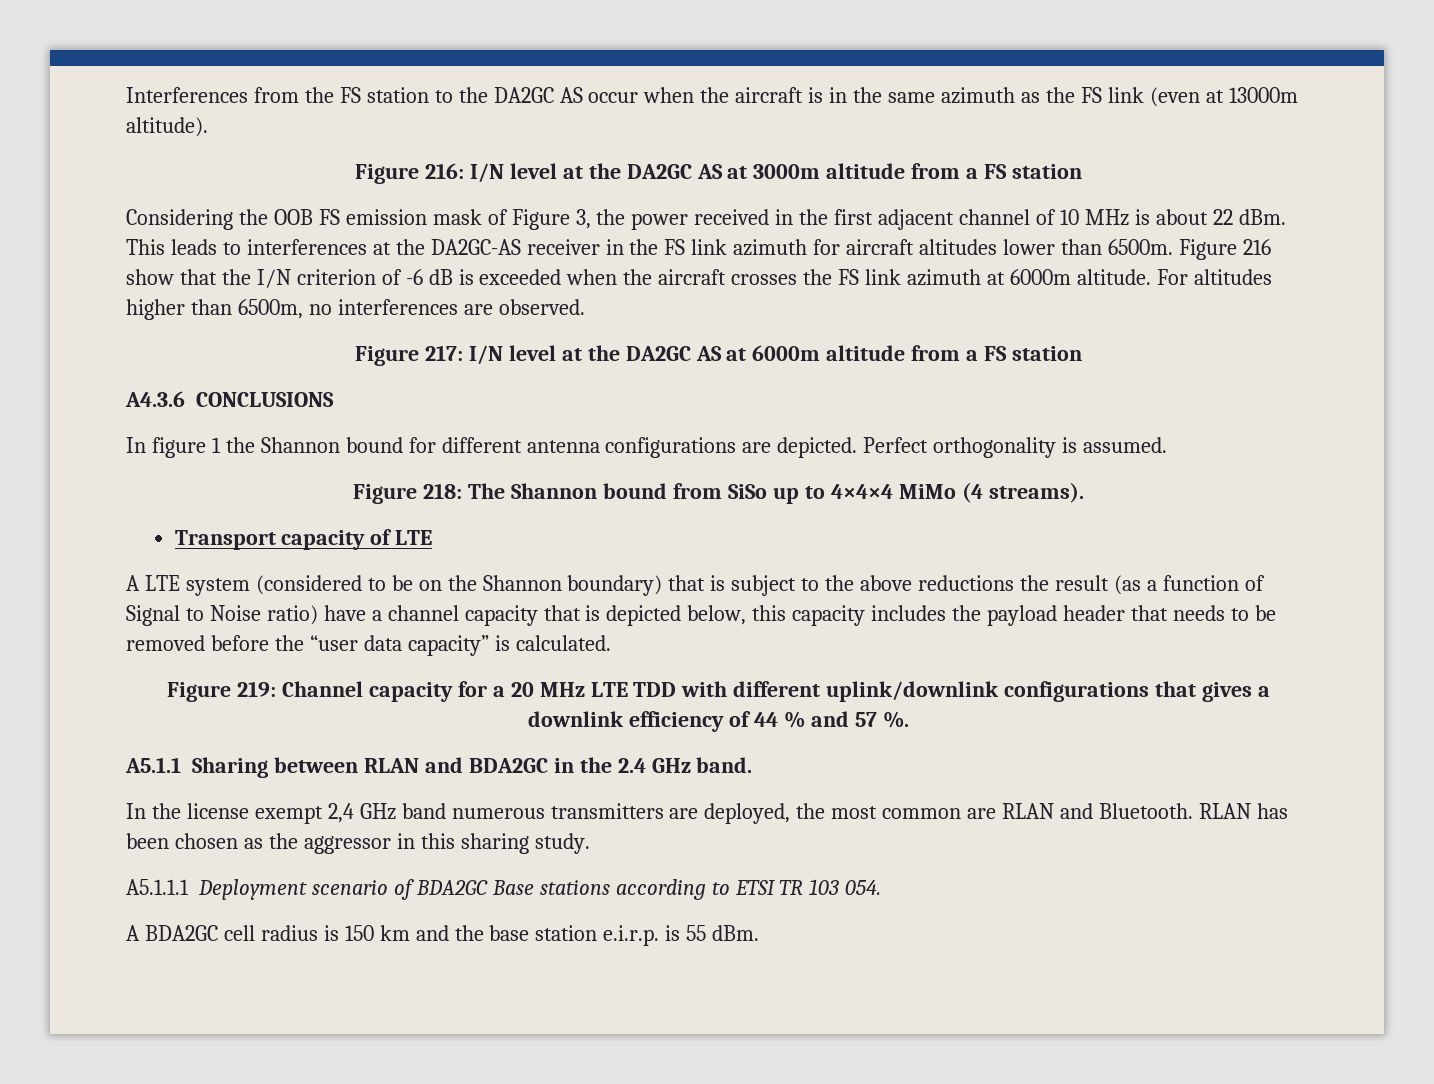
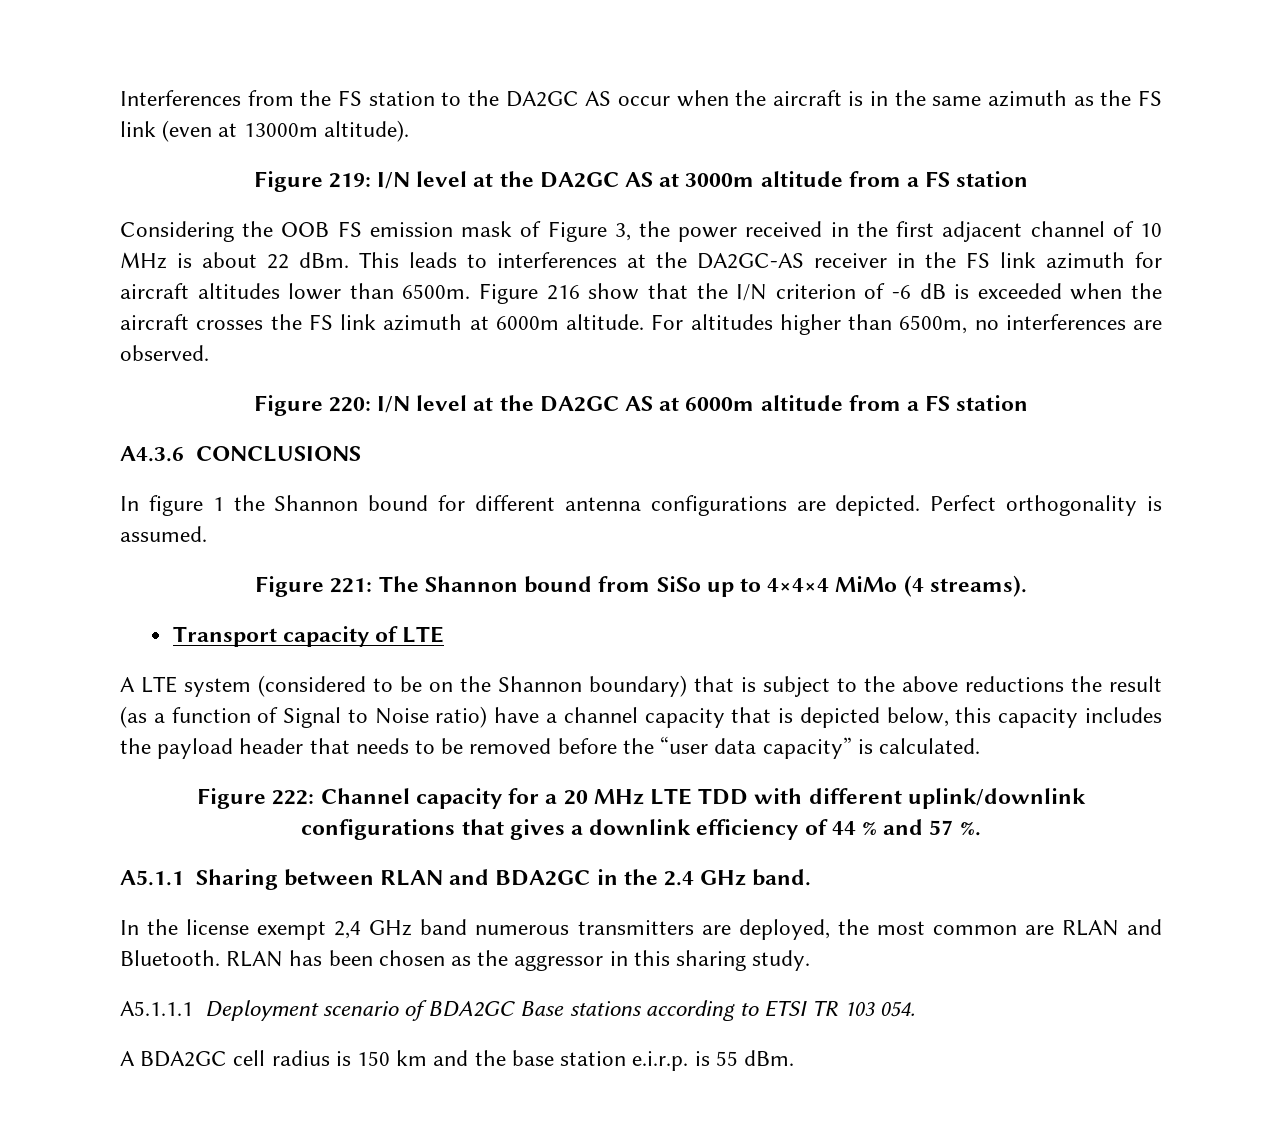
- Figure 216: I/N level at the DA2GC AS at 3000m altitude from a FS station
+ Figure 219: I/N level at the DA2GC AS at 3000m altitude from a FS station
- Figure 217: I/N level at the DA2GC AS at 6000m altitude from a FS station
+ Figure 220: I/N level at the DA2GC AS at 6000m altitude from a FS station
- Figure 218: The Shannon bound from SiSo up to 4×4×4 MiMo (4 streams).
+ Figure 221: The Shannon bound from SiSo up to 4×4×4 MiMo (4 streams).
- Figure 219: Channel capacity for a 20 MHz LTE TDD with different uplink/downlink configurations that gives a downlink efficiency of 44 % and 57 %.
+ Figure 222: Channel capacity for a 20 MHz LTE TDD with different uplink/downlink configurations that gives a downlink efficiency of 44 % and 57 %.

